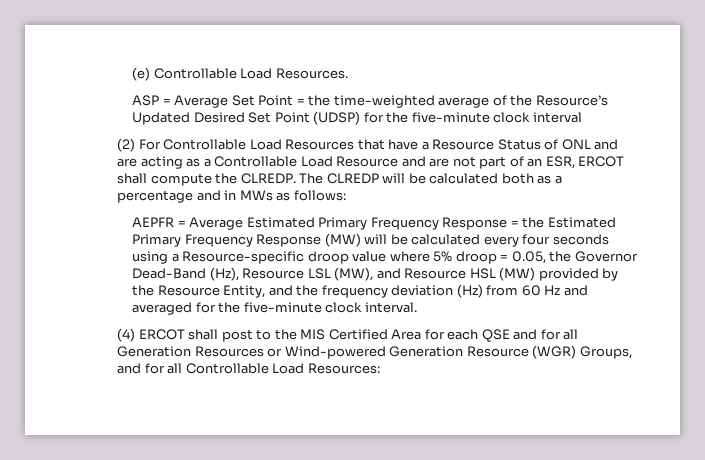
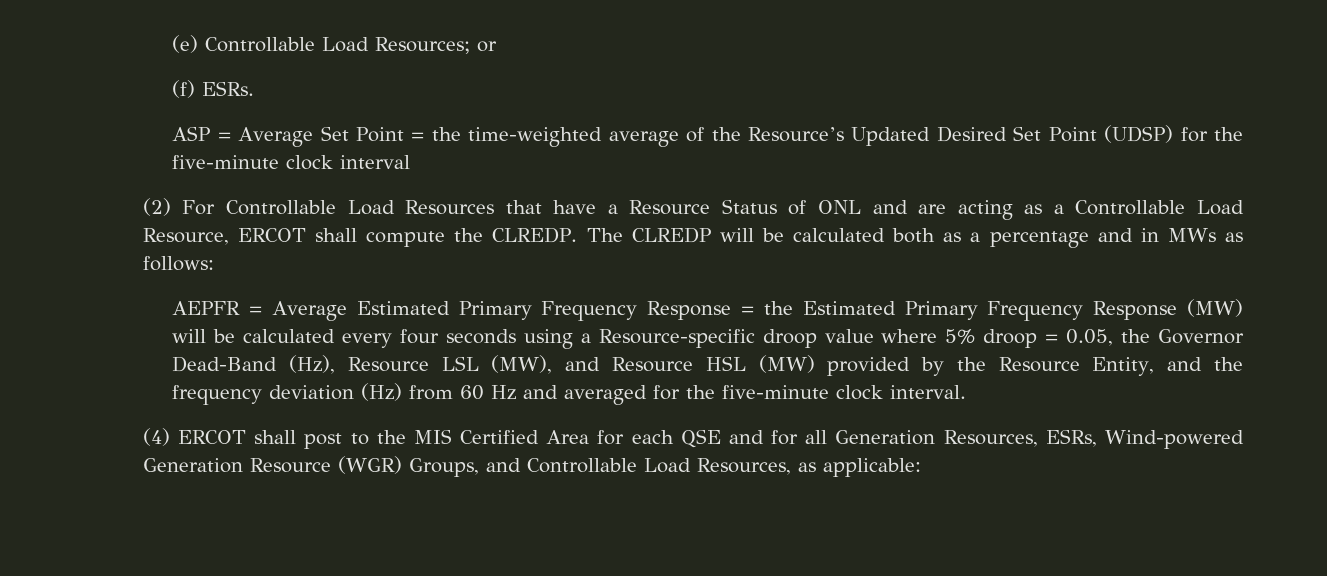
- (e) Controllable Load Resources.
+ (e) Controllable Load Resources; or
+ (f) ESRs.
- (2) For Controllable Load Resources that have a Resource Status of ONL and are acting as a Controllable Load Resource and are not part of an ESR, ERCOT shall compute the CLREDP.
+ (2) For Controllable Load Resources that have a Resource Status of ONL and are acting as a Controllable Load Resource, ERCOT shall compute the CLREDP.
- (4) ERCOT shall post to the MIS Certified Area for each QSE and for all Generation Resources or Wind-powered Generation Resource (WGR) Groups, and for all Controllable Load Resources:
+ (4) ERCOT shall post to the MIS Certified Area for each QSE and for all Generation Resources, ESRs, Wind-powered Generation Resource (WGR) Groups, and Controllable Load Resources, as applicable:

